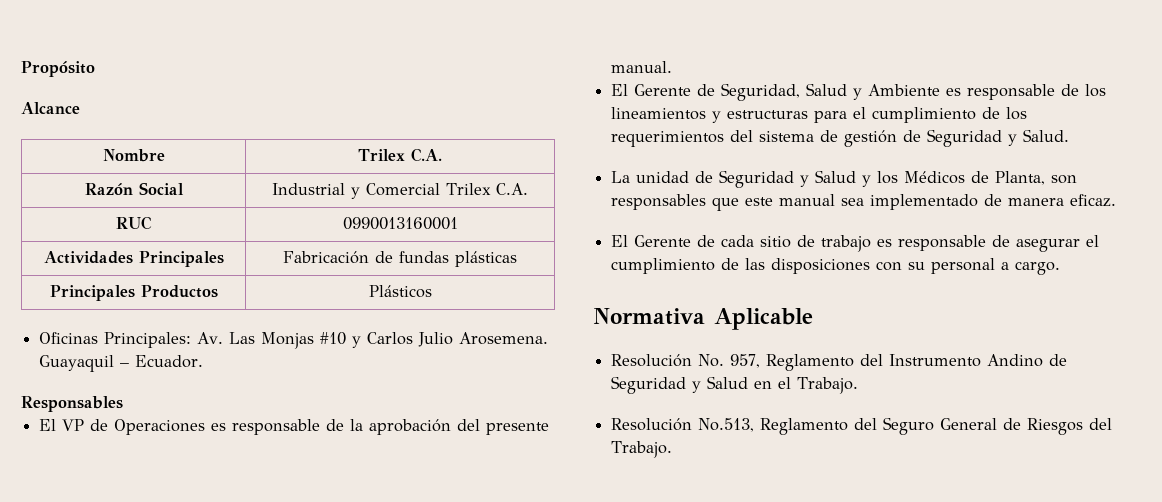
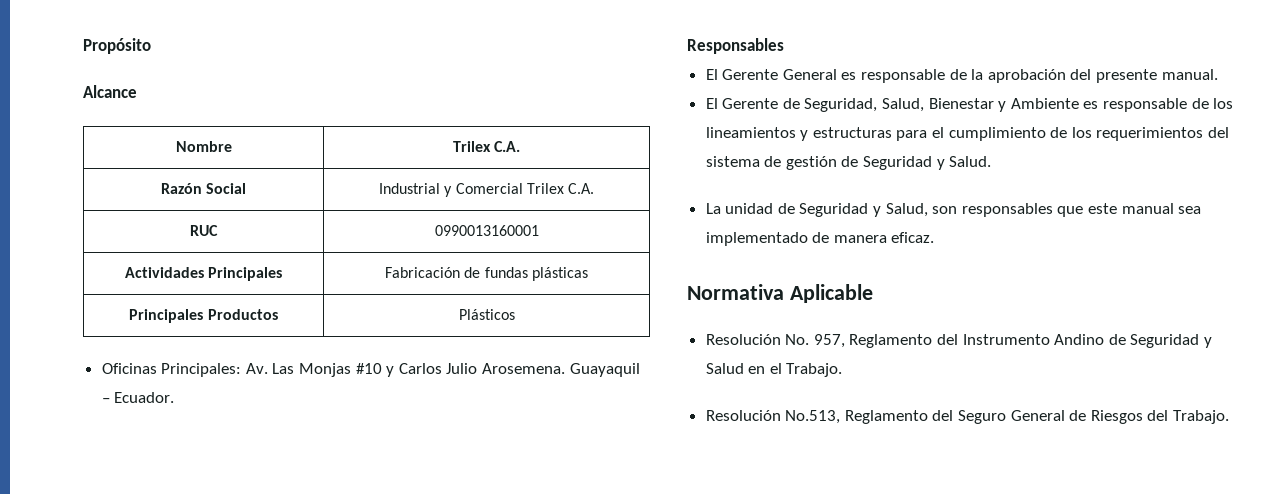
- El VP de Operaciones es responsable de la aprobación del presente manual.
+ El Gerente General es responsable de la aprobación del presente manual.
- El Gerente de Seguridad, Salud y Ambiente es responsable de los lineamientos y estructuras para el cumplimiento de los requerimientos del sistema de gestión de Seguridad y Salud.
+ El Gerente de Seguridad, Salud, Bienestar y Ambiente es responsable de los lineamientos y estructuras para el cumplimiento de los requerimientos del sistema de gestión de Seguridad y Salud.
- La unidad de Seguridad y Salud y los Médicos de Planta, son responsables que este manual sea implementado de manera eficaz.
+ La unidad de Seguridad y Salud, son responsables que este manual sea implementado de manera eficaz.
- El Gerente de cada sitio de trabajo es responsable de asegurar el cumplimiento de las disposiciones con su personal a cargo.

